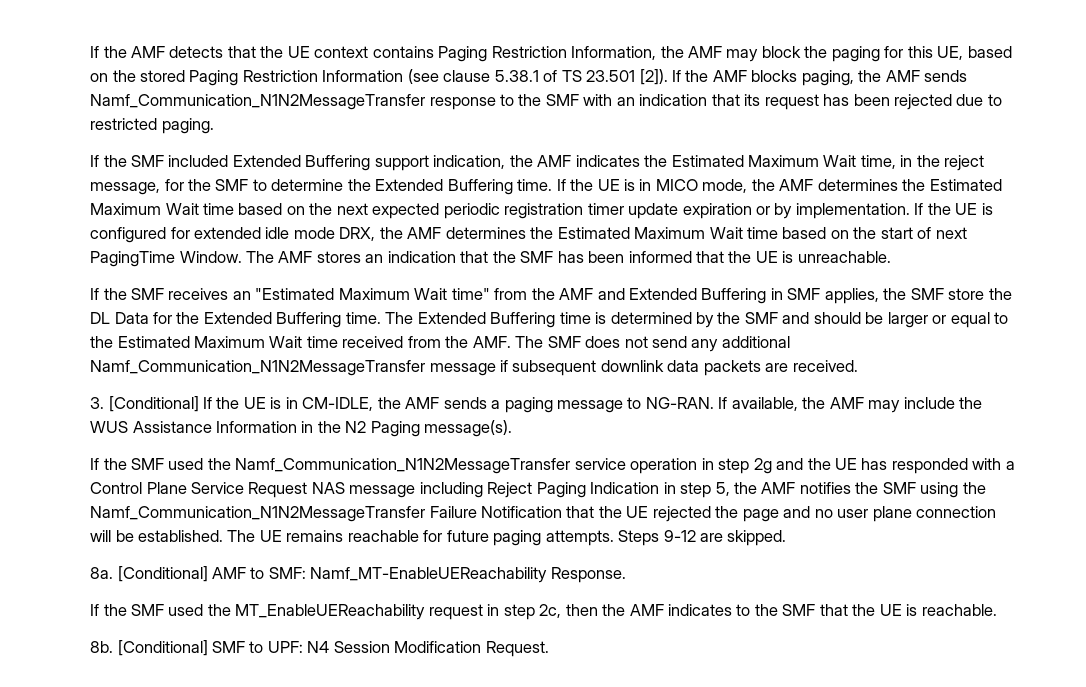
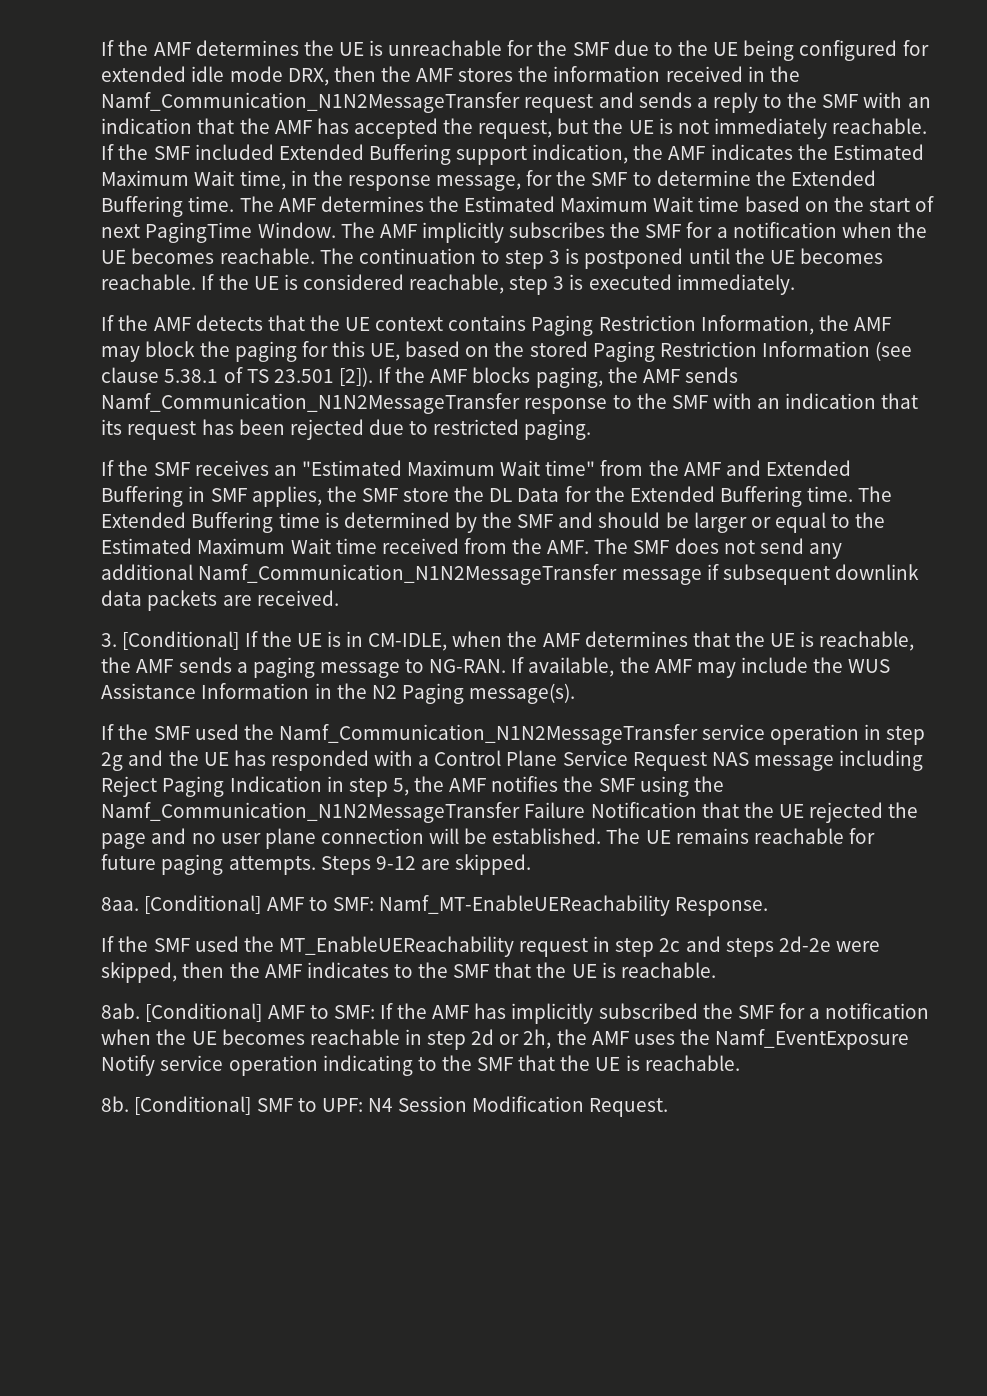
+ If the AMF determines the UE is unreachable for the SMF due to the UE being configured for extended idle mode DRX, then the AMF stores the information received in the Namf_Communication_N1N2MessageTransfer request and sends a reply to the SMF with an indication that the AMF has accepted the request, but the UE is not immediately reachable. If the SMF included Extended Buffering support indication, the AMF indicates the Estimated Maximum Wait time, in the response message, for the SMF to determine the Extended Buffering time. The AMF determines the Estimated Maximum Wait time based on the start of next PagingTime Window. The AMF implicitly subscribes the SMF for a notification when the UE becomes reachable. The continuation to step 3 is postponed until the UE becomes reachable. If the UE is considered reachable, step 3 is executed immediately.
- If the SMF included Extended Buffering support indication, the AMF indicates the Estimated Maximum Wait time, in the reject message, for the SMF to determine the Extended Buffering time. If the UE is in MICO mode, the AMF determines the Estimated Maximum Wait time based on the next expected periodic registration timer update expiration or by implementation. If the UE is configured for extended idle mode DRX, the AMF determines the Estimated Maximum Wait time based on the start of next PagingTime Window. The AMF stores an indication that the SMF has been informed that the UE is unreachable.
- 3. [Conditional] If the UE is in CM-IDLE, the AMF sends a paging message to NG-RAN.
+ 3. [Conditional] If the UE is in CM-IDLE, when the AMF determines that the UE is reachable, the AMF sends a paging message to NG-RAN.
- 8a.
+ 8aa.
- If the SMF used the MT_EnableUEReachability request in step 2c, then the AMF indicates to the SMF that the UE is reachable.
+ If the SMF used the MT_EnableUEReachability request in step 2c and steps 2d-2e were skipped, then the AMF indicates to the SMF that the UE is reachable.
+ 8ab. [Conditional] AMF to SMF: If the AMF has implicitly subscribed the SMF for a notification when the UE becomes reachable in step 2d or 2h, the AMF uses the Namf_EventExposure Notify service operation indicating to the SMF that the UE is reachable.

